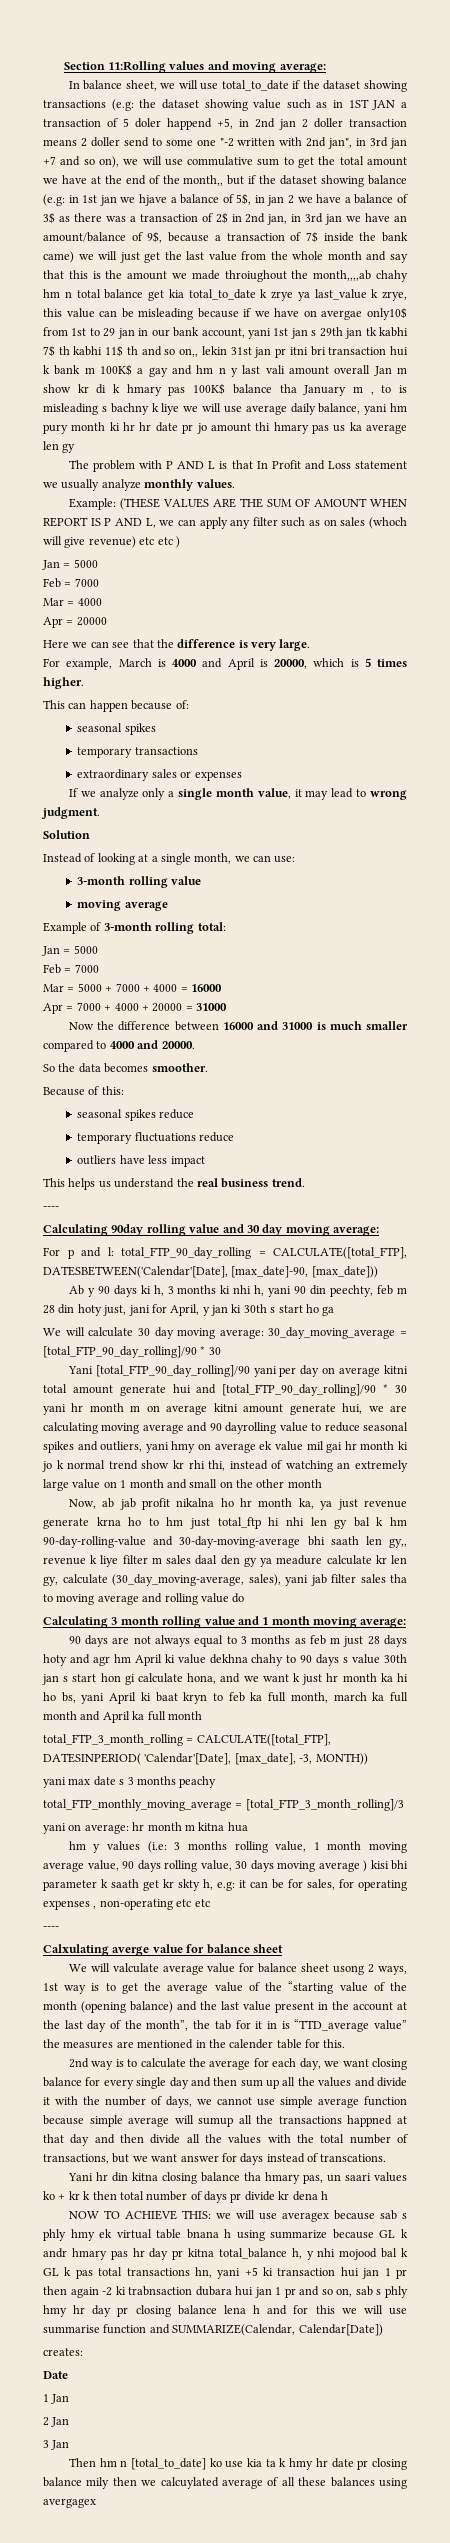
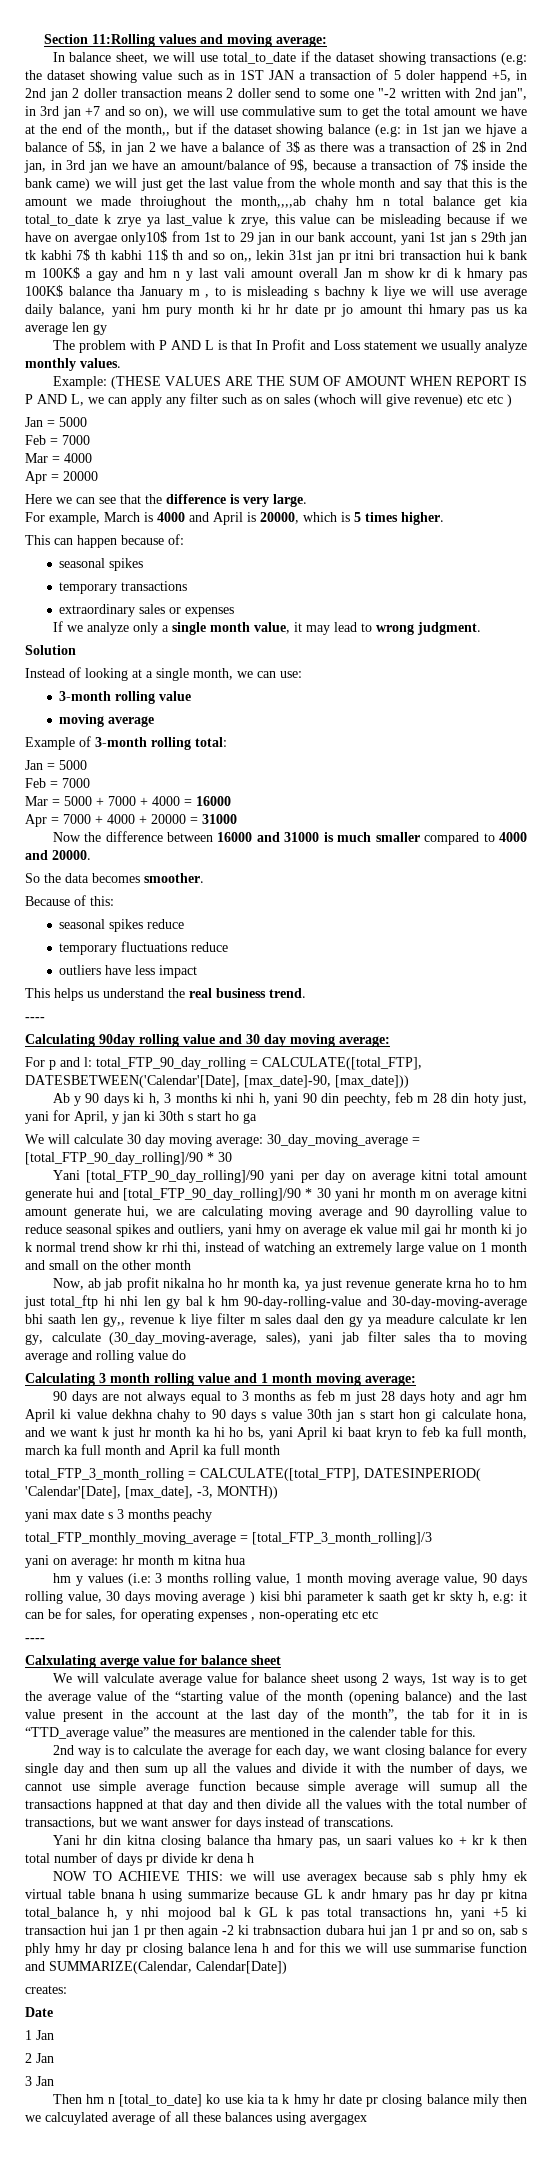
- Ab y 90 days ki h, 3 months ki nhi h, yani 90 din peechty, feb m 28 din hoty just, jani for April, y jan ki 30th s start ho ga
+ Ab y 90 days ki h, 3 months ki nhi h, yani 90 din peechty, feb m 28 din hoty just, yani for April, y jan ki 30th s start ho ga

